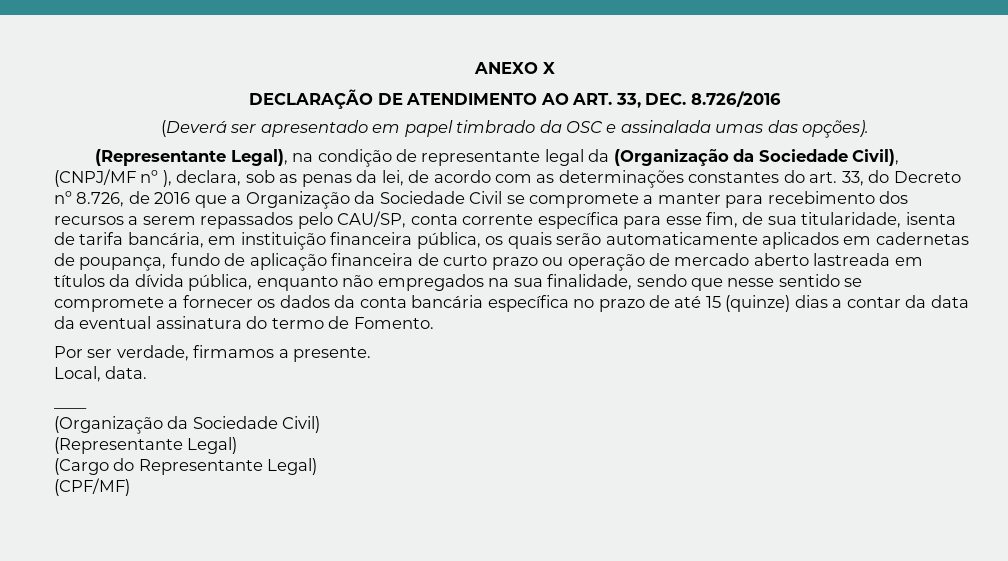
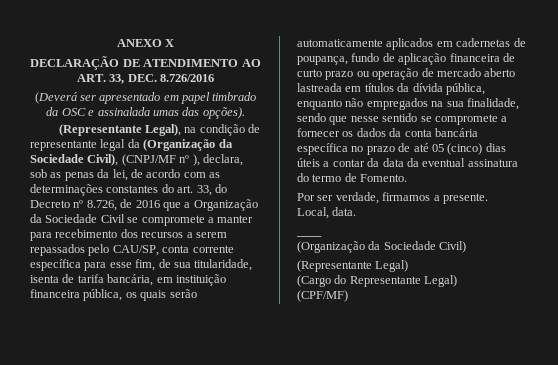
- (Representante Legal), na condição de representante legal da (Organização da Sociedade Civil), (CNPJ/MF nº ), declara, sob as penas da lei, de acordo com as determinações constantes do art. 33, do Decreto nº 8.726, de 2016 que a Organização da Sociedade Civil se compromete a manter para recebimento dos recursos a serem repassados pelo CAU/SP, conta corrente específica para esse fim, de sua titularidade, isenta de tarifa bancária, em instituição financeira pública, os quais serão automaticamente aplicados em cadernetas de poupança, fundo de aplicação financeira de curto prazo ou operação de mercado aberto lastreada em títulos da dívida pública, enquanto não empregados na sua finalidade, sendo que nesse sentido se compromete a fornecer os dados da conta bancária específica no prazo de até 15 (quinze) dias a contar da data da eventual assinatura do termo de Fomento.
+ (Representante Legal), na condição de representante legal da (Organização da Sociedade Civil), (CNPJ/MF nº ), declara, sob as penas da lei, de acordo com as determinações constantes do art. 33, do Decreto nº 8.726, de 2016 que a Organização da Sociedade Civil se compromete a manter para recebimento dos recursos a serem repassados pelo CAU/SP, conta corrente específica para esse fim, de sua titularidade, isenta de tarifa bancária, em instituição financeira pública, os quais serão automaticamente aplicados em cadernetas de poupança, fundo de aplicação financeira de curto prazo ou operação de mercado aberto lastreada em títulos da dívida pública, enquanto não empregados na sua finalidade, sendo que nesse sentido se compromete a fornecer os dados da conta bancária específica no prazo de até 05 (cinco) dias úteis a contar da data da eventual assinatura do termo de Fomento.

